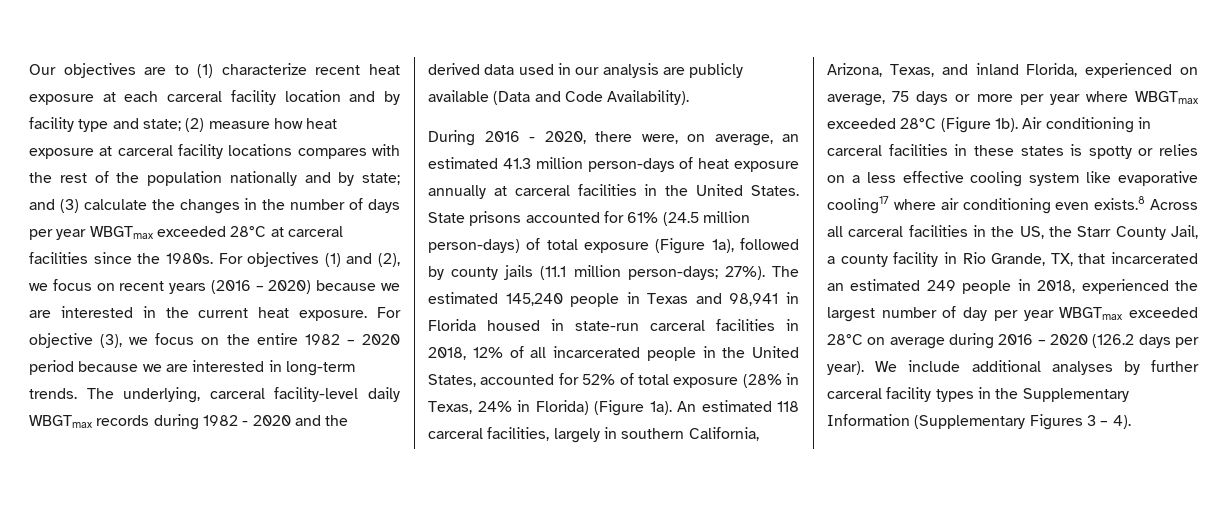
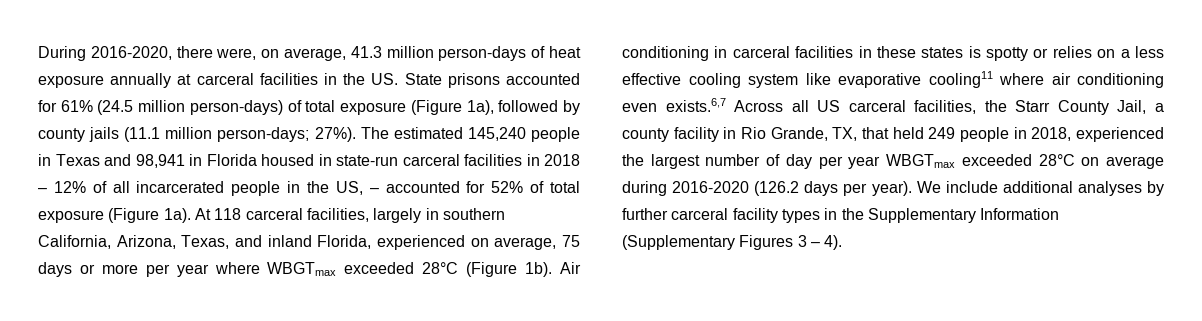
- Our objectives are to (1) characterize recent heat exposure at each carceral facility location and by facility type and state; (2) measure how heat exposure at carceral facility locations compares with the rest of the population nationally and by state; and (3) calculate the changes in the number of days per year WBGTmax exceeded 28°C at carceral facilities since the 1980s. For objectives (1) and (2), we focus on recent years (2016 – 2020) because we are interested in the current heat exposure. For objective (3), we focus on the entire 1982 – 2020 period because we are interested in long-term trends. The underlying, carceral facility-level daily WBGTmax records during 1982 - 2020 and the derived data used in our analysis are publicly available (Data and Code Availability).
- During 2016 - 2020, there were, on average, an estimated 41.3 million person-days of heat exposure annually at carceral facilities in the United States. State prisons accounted for 61% (24.5 million person-days) of total exposure (Figure 1a), followed by county jails (11.1 million person-days; 27%).
+ During 2016-2020, there were, on average, 41.3 million person-days of heat exposure annually at carceral facilities in the US. State prisons accounted for 61% (24.5 million person-days) of total exposure (Figure 1a), followed by county jails (11.1 million person-days; 27%).
- The estimated 145,240 people in Texas and 98,941 in Florida housed in state-run carceral facilities in 2018, 12% of all incarcerated people in the United States, accounted for 52% of total exposure (28% in Texas, 24% in Florida) (Figure 1a). An estimated 118 carceral facilities, largely in southern California, Arizona, Texas, and inland Florida, experienced on average, 75 days or more per year where WBGTmax exceeded 28°C (Figure 1b).
+ The estimated 145,240 people in Texas and 98,941 in Florida housed in state-run carceral facilities in 2018 – 12% of all incarcerated people in the US, – accounted for 52% of total exposure (Figure 1a). At 118 carceral facilities, largely in southern California, Arizona, Texas, and inland Florida, experienced on average, 75 days or more per year where WBGTmax exceeded 28°C (Figure 1b).
- Air conditioning in carceral facilities in these states is spotty or relies on a less effective cooling system like evaporative cooling17 where air conditioning even exists.8 Across all carceral facilities in the US, the Starr County Jail, a county facility in Rio Grande, TX, that incarcerated an estimated 249 people in 2018, experienced the largest number of day per year WBGTmax exceeded 28°C on average during 2016 – 2020 (126.2 days per year).
+ Air conditioning in carceral facilities in these states is spotty or relies on a less effective cooling system like evaporative cooling11 where air conditioning even exists.6,7 Across all US carceral facilities, the Starr County Jail, a county facility in Rio Grande, TX, that held 249 people in 2018, experienced the largest number of day per year WBGTmax exceeded 28°C on average during 2016-2020 (126.2 days per year).

